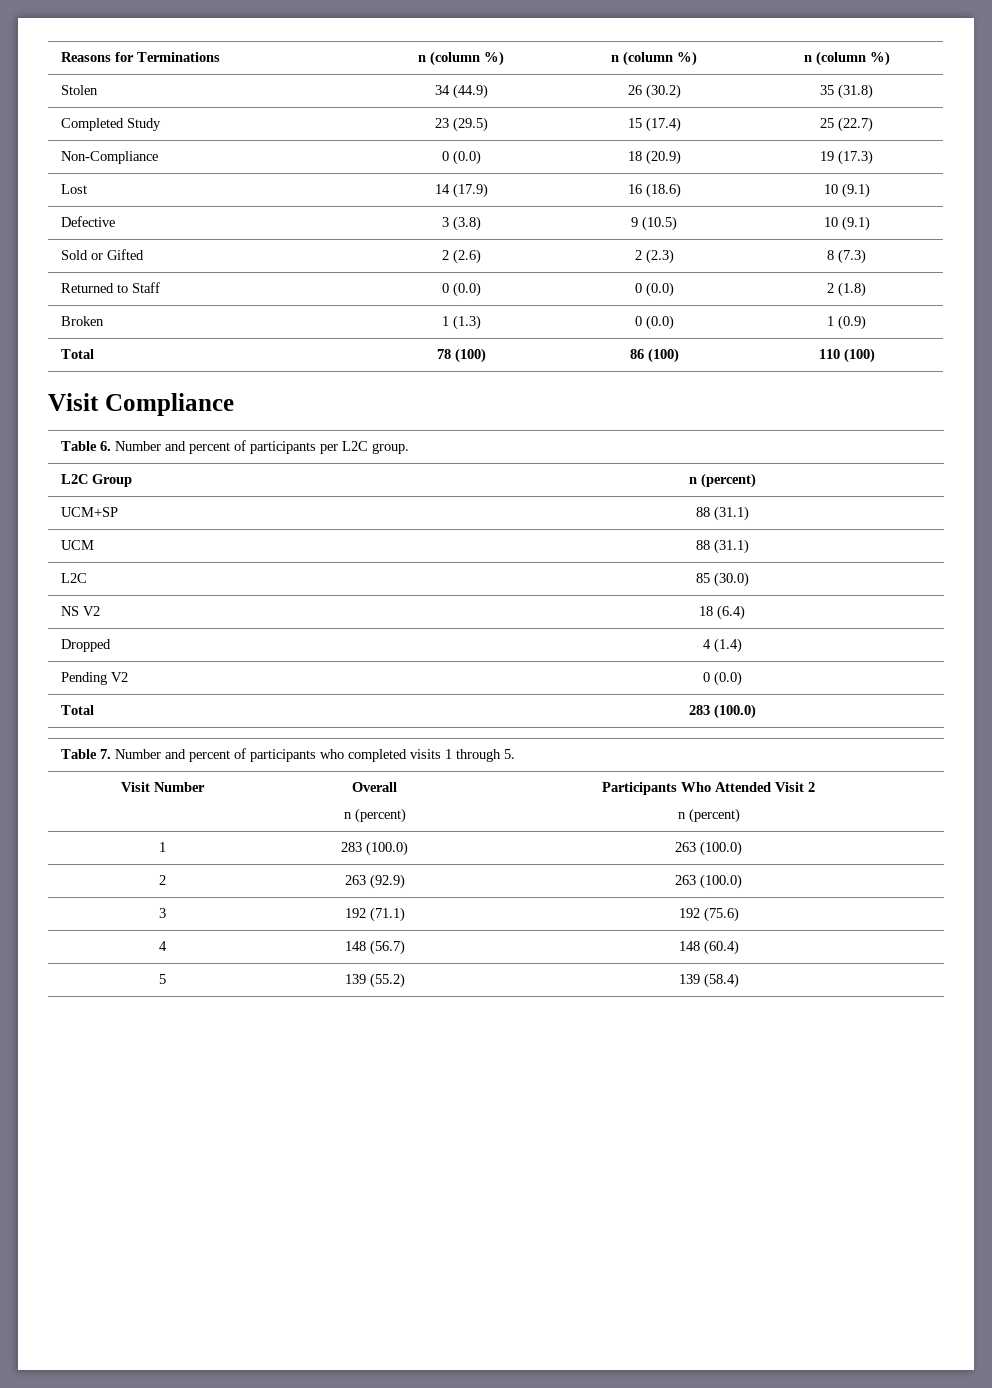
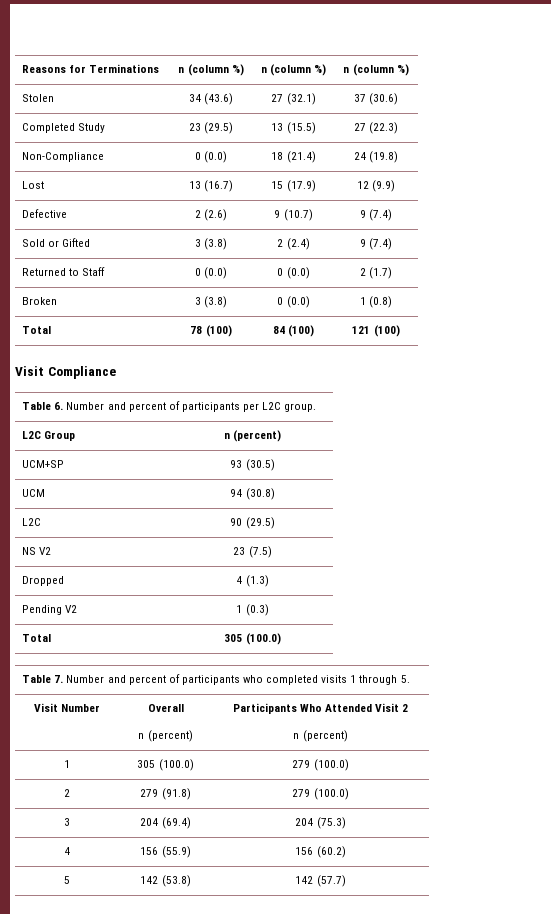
- Stolen | 34 (44.9) | 26 (30.2) | 35 (31.8)
+ Stolen | 34 (43.6) | 27 (32.1) | 37 (30.6)
- Completed Study | 23 (29.5) | 15 (17.4) | 25 (22.7)
+ Completed Study | 23 (29.5) | 13 (15.5) | 27 (22.3)
- Non-Compliance | 0 (0.0) | 18 (20.9) | 19 (17.3)
- Lost | 14 (17.9) | 16 (18.6) | 10 (9.1)
+ Non-Compliance | 0 (0.0) | 18 (21.4) | 24 (19.8)
+ Lost | 13 (16.7) | 15 (17.9) | 12 (9.9)
- Defective | 3 (3.8) | 9 (10.5) | 10 (9.1)
+ Defective | 2 (2.6) | 9 (10.7) | 9 (7.4)
- Sold or Gifted | 2 (2.6) | 2 (2.3) | 8 (7.3)
+ Sold or Gifted | 3 (3.8) | 2 (2.4) | 9 (7.4)
- Returned to Staff | 0 (0.0) | 0 (0.0) | 2 (1.8)
+ Returned to Staff | 0 (0.0) | 0 (0.0) | 2 (1.7)
- Broken | 1 (1.3) | 0 (0.0) | 1 (0.9)
+ Broken | 3 (3.8) | 0 (0.0) | 1 (0.8)
- Total | 78 (100) | 86 (100) | 110 (100)
+ Total | 78 (100) | 84 (100) | 121 (100)
- UCM+SP | 88 (31.1)
+ UCM+SP | 93 (30.5)
- UCM | 88 (31.1)
+ UCM | 94 (30.8)
- L2C | 85 (30.0)
+ L2C | 90 (29.5)
- NS V2 | 18 (6.4)
+ NS V2 | 23 (7.5)
- Dropped | 4 (1.4)
+ Dropped | 4 (1.3)
- Pending V2 | 0 (0.0)
- Total | 283 (100.0)
+ Pending V2 | 1 (0.3)
+ Total | 305 (100.0)
- 1 | 283 (100.0) | 263 (100.0)
+ 1 | 305 (100.0) | 279 (100.0)
- 2 | 263 (92.9) | 263 (100.0)
+ 2 | 279 (91.8) | 279 (100.0)
- 3 | 192 (71.1) | 192 (75.6)
- 4 | 148 (56.7) | 148 (60.4)
- 5 | 139 (55.2) | 139 (58.4)
+ 3 | 204 (69.4) | 204 (75.3)
+ 4 | 156 (55.9) | 156 (60.2)
+ 5 | 142 (53.8) | 142 (57.7)

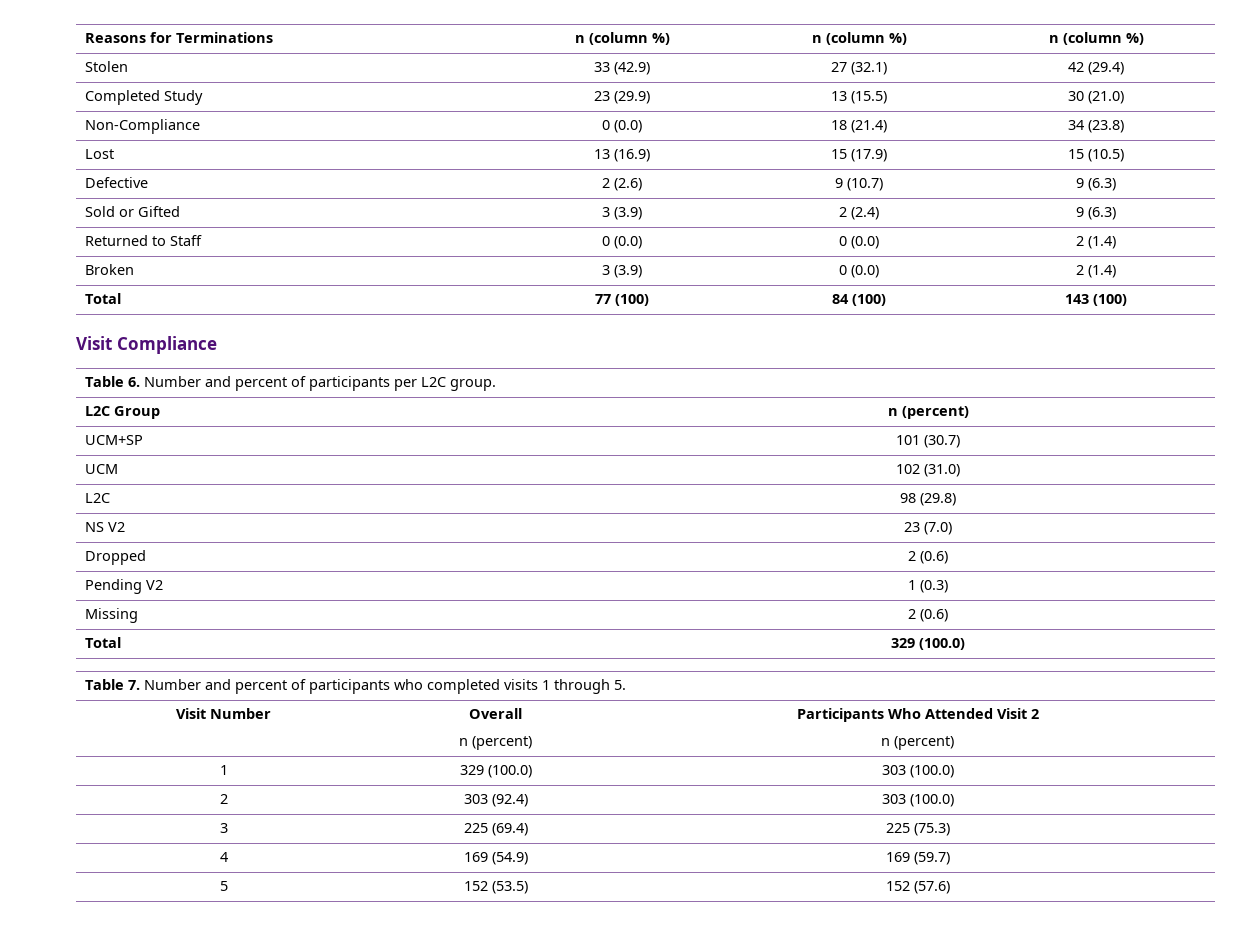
- Stolen | 34 (43.6) | 27 (32.1) | 37 (30.6)
+ Stolen | 33 (42.9) | 27 (32.1) | 42 (29.4)
- Completed Study | 23 (29.5) | 13 (15.5) | 27 (22.3)
+ Completed Study | 23 (29.9) | 13 (15.5) | 30 (21.0)
- Non-Compliance | 0 (0.0) | 18 (21.4) | 24 (19.8)
+ Non-Compliance | 0 (0.0) | 18 (21.4) | 34 (23.8)
- Lost | 13 (16.7) | 15 (17.9) | 12 (9.9)
+ Lost | 13 (16.9) | 15 (17.9) | 15 (10.5)
- Defective | 2 (2.6) | 9 (10.7) | 9 (7.4)
+ Defective | 2 (2.6) | 9 (10.7) | 9 (6.3)
- Sold or Gifted | 3 (3.8) | 2 (2.4) | 9 (7.4)
+ Sold or Gifted | 3 (3.9) | 2 (2.4) | 9 (6.3)
- Returned to Staff | 0 (0.0) | 0 (0.0) | 2 (1.7)
+ Returned to Staff | 0 (0.0) | 0 (0.0) | 2 (1.4)
- Broken | 3 (3.8) | 0 (0.0) | 1 (0.8)
- Total | 78 (100) | 84 (100) | 121 (100)
+ Broken | 3 (3.9) | 0 (0.0) | 2 (1.4)
+ Total | 77 (100) | 84 (100) | 143 (100)
- UCM+SP | 93 (30.5)
+ UCM+SP | 101 (30.7)
- UCM | 94 (30.8)
+ UCM | 102 (31.0)
- L2C | 90 (29.5)
+ L2C | 98 (29.8)
- NS V2 | 23 (7.5)
+ NS V2 | 23 (7.0)
- Dropped | 4 (1.3)
+ Dropped | 2 (0.6)
- Total | 305 (100.0)
+ Missing | 2 (0.6)
+ Total | 329 (100.0)
- 1 | 305 (100.0) | 279 (100.0)
+ 1 | 329 (100.0) | 303 (100.0)
- 2 | 279 (91.8) | 279 (100.0)
+ 2 | 303 (92.4) | 303 (100.0)
- 3 | 204 (69.4) | 204 (75.3)
+ 3 | 225 (69.4) | 225 (75.3)
- 4 | 156 (55.9) | 156 (60.2)
- 5 | 142 (53.8) | 142 (57.7)
+ 4 | 169 (54.9) | 169 (59.7)
+ 5 | 152 (53.5) | 152 (57.6)

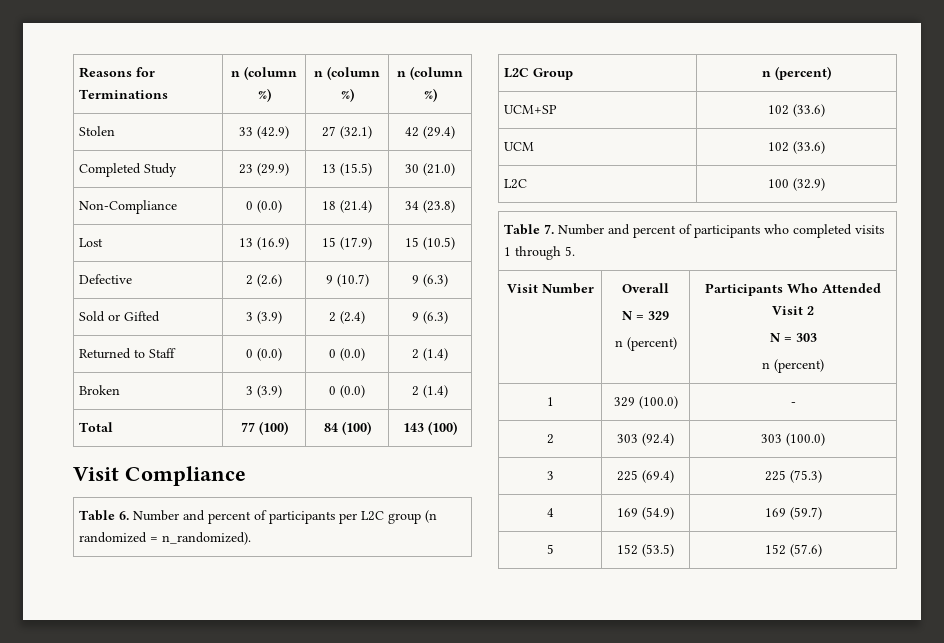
- Table 6. Number and percent of participants per L2C group.
+ Table 6. Number and percent of participants per L2C group (n randomized = n_randomized).
- UCM+SP | 101 (30.7)
+ UCM+SP | 102 (33.6)
- UCM | 102 (31.0)
+ UCM | 102 (33.6)
- L2C | 98 (29.8)
- NS V2 | 23 (7.0)
- Dropped | 2 (0.6)
- Pending V2 | 1 (0.3)
- Missing | 2 (0.6)
- Total | 329 (100.0)
+ L2C | 100 (32.9)
  Visit Number | Overall
+ N = 329
  n (percent) | Participants Who Attended Visit 2
+ N = 303
- 1 | 329 (100.0) | 303 (100.0)
+ 1 | 329 (100.0) | -

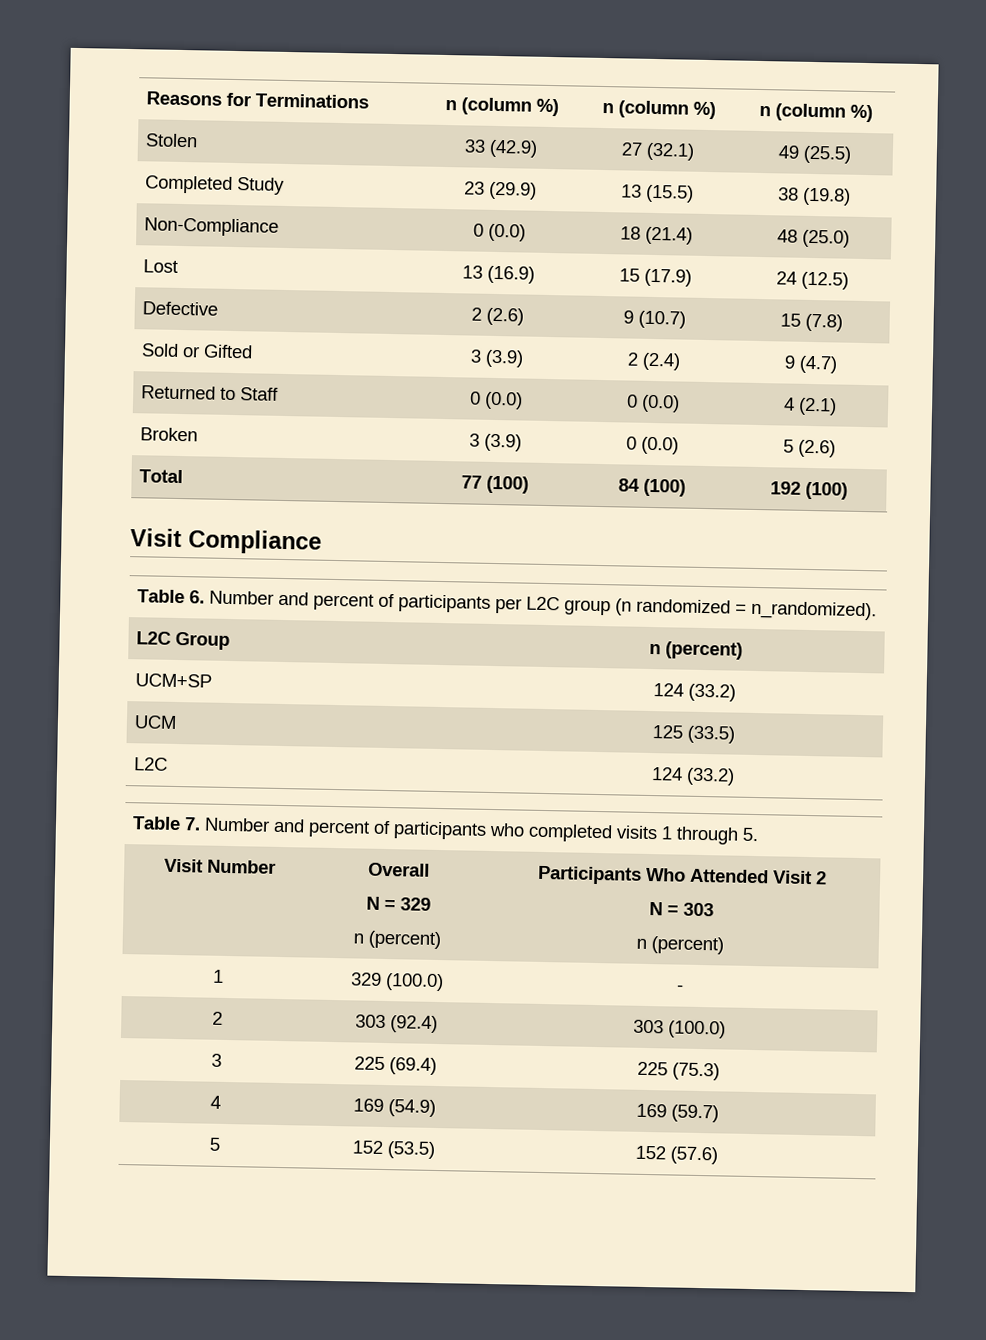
- Stolen | 33 (42.9) | 27 (32.1) | 42 (29.4)
+ Stolen | 33 (42.9) | 27 (32.1) | 49 (25.5)
- Completed Study | 23 (29.9) | 13 (15.5) | 30 (21.0)
+ Completed Study | 23 (29.9) | 13 (15.5) | 38 (19.8)
- Non-Compliance | 0 (0.0) | 18 (21.4) | 34 (23.8)
+ Non-Compliance | 0 (0.0) | 18 (21.4) | 48 (25.0)
- Lost | 13 (16.9) | 15 (17.9) | 15 (10.5)
+ Lost | 13 (16.9) | 15 (17.9) | 24 (12.5)
- Defective | 2 (2.6) | 9 (10.7) | 9 (6.3)
+ Defective | 2 (2.6) | 9 (10.7) | 15 (7.8)
- Sold or Gifted | 3 (3.9) | 2 (2.4) | 9 (6.3)
+ Sold or Gifted | 3 (3.9) | 2 (2.4) | 9 (4.7)
- Returned to Staff | 0 (0.0) | 0 (0.0) | 2 (1.4)
+ Returned to Staff | 0 (0.0) | 0 (0.0) | 4 (2.1)
- Broken | 3 (3.9) | 0 (0.0) | 2 (1.4)
+ Broken | 3 (3.9) | 0 (0.0) | 5 (2.6)
- Total | 77 (100) | 84 (100) | 143 (100)
+ Total | 77 (100) | 84 (100) | 192 (100)
- UCM+SP | 102 (33.6)
+ UCM+SP | 124 (33.2)
- UCM | 102 (33.6)
+ UCM | 125 (33.5)
- L2C | 100 (32.9)
+ L2C | 124 (33.2)

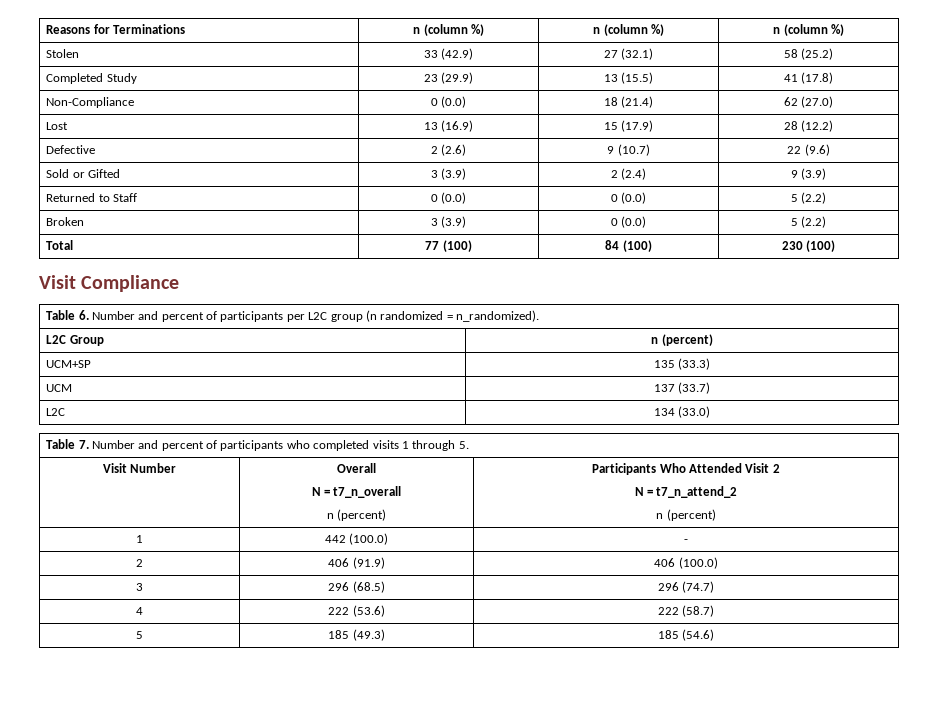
- Stolen | 33 (42.9) | 27 (32.1) | 49 (25.5)
+ Stolen | 33 (42.9) | 27 (32.1) | 58 (25.2)
- Completed Study | 23 (29.9) | 13 (15.5) | 38 (19.8)
+ Completed Study | 23 (29.9) | 13 (15.5) | 41 (17.8)
- Non-Compliance | 0 (0.0) | 18 (21.4) | 48 (25.0)
+ Non-Compliance | 0 (0.0) | 18 (21.4) | 62 (27.0)
- Lost | 13 (16.9) | 15 (17.9) | 24 (12.5)
+ Lost | 13 (16.9) | 15 (17.9) | 28 (12.2)
- Defective | 2 (2.6) | 9 (10.7) | 15 (7.8)
+ Defective | 2 (2.6) | 9 (10.7) | 22 (9.6)
- Sold or Gifted | 3 (3.9) | 2 (2.4) | 9 (4.7)
+ Sold or Gifted | 3 (3.9) | 2 (2.4) | 9 (3.9)
- Returned to Staff | 0 (0.0) | 0 (0.0) | 4 (2.1)
+ Returned to Staff | 0 (0.0) | 0 (0.0) | 5 (2.2)
- Broken | 3 (3.9) | 0 (0.0) | 5 (2.6)
+ Broken | 3 (3.9) | 0 (0.0) | 5 (2.2)
- Total | 77 (100) | 84 (100) | 192 (100)
+ Total | 77 (100) | 84 (100) | 230 (100)
- UCM+SP | 124 (33.2)
+ UCM+SP | 135 (33.3)
- UCM | 125 (33.5)
+ UCM | 137 (33.7)
- L2C | 124 (33.2)
+ L2C | 134 (33.0)
  Visit Number | Overall
- N = 329
+ N = t7_n_overall
  n (percent) | Participants Who Attended Visit 2
- N = 303
+ N = t7_n_attend_2
- 1 | 329 (100.0) | -
+ 1 | 442 (100.0) | -
- 2 | 303 (92.4) | 303 (100.0)
+ 2 | 406 (91.9) | 406 (100.0)
- 3 | 225 (69.4) | 225 (75.3)
- 4 | 169 (54.9) | 169 (59.7)
- 5 | 152 (53.5) | 152 (57.6)
+ 3 | 296 (68.5) | 296 (74.7)
+ 4 | 222 (53.6) | 222 (58.7)
+ 5 | 185 (49.3) | 185 (54.6)

